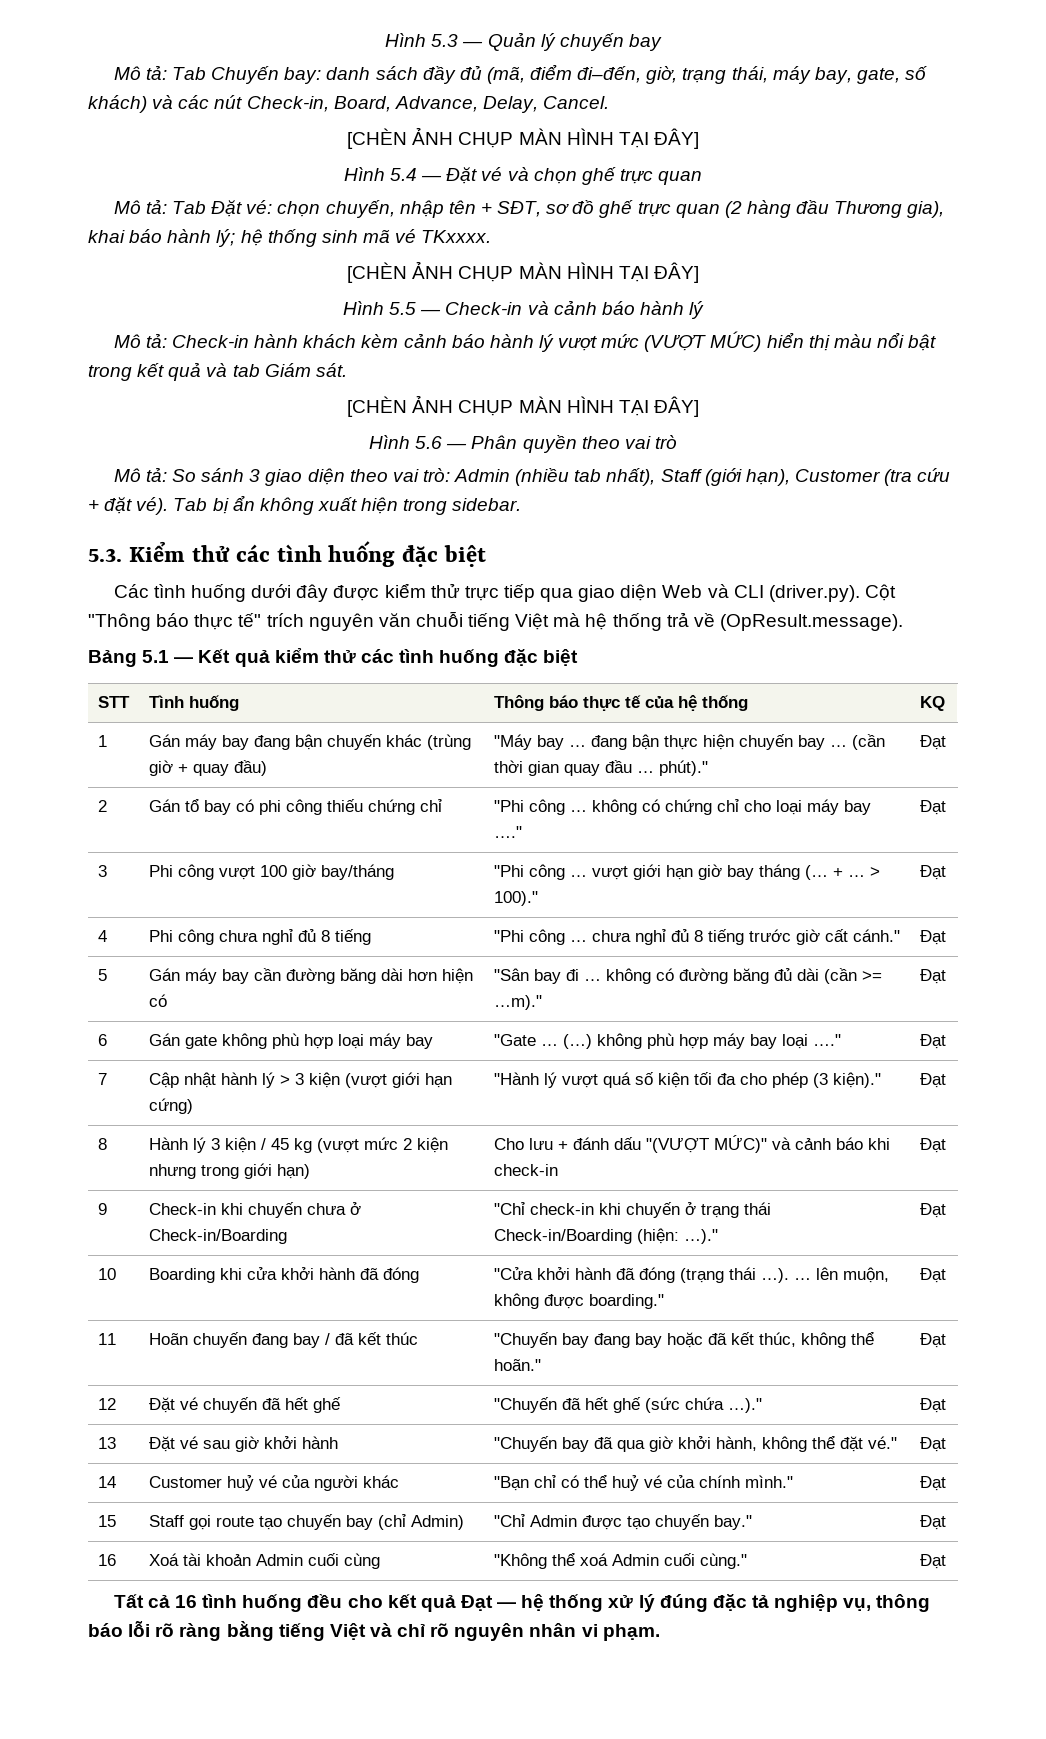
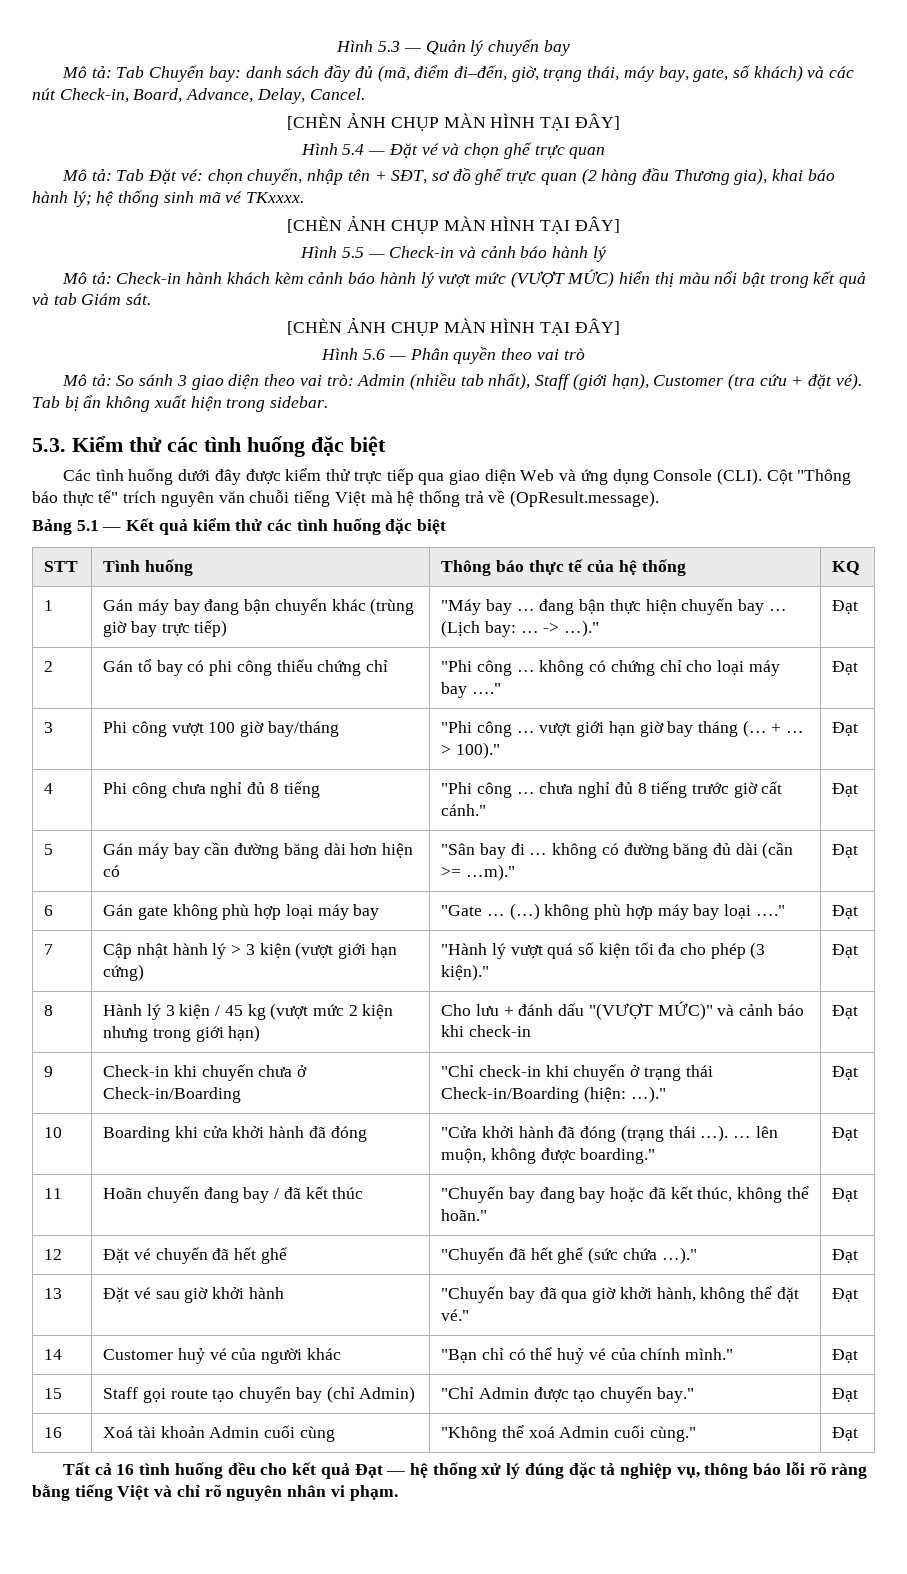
- Các tình huống dưới đây được kiểm thử trực tiếp qua giao diện Web và CLI (driver.py). Cột "Thông báo thực tế" trích nguyên văn chuỗi tiếng Việt mà hệ thống trả về (OpResult.message).
+ Các tình huống dưới đây được kiểm thử trực tiếp qua giao diện Web và ứng dụng Console (CLI). Cột "Thông báo thực tế" trích nguyên văn chuỗi tiếng Việt mà hệ thống trả về (OpResult.message).
- 1 | Gán máy bay đang bận chuyến khác (trùng giờ + quay đầu) | "Máy bay … đang bận thực hiện chuyến bay … (cần thời gian quay đầu … phút)." | Đạt
+ 1 | Gán máy bay đang bận chuyến khác (trùng giờ bay trực tiếp) | "Máy bay … đang bận thực hiện chuyến bay … (Lịch bay: … -> …)." | Đạt

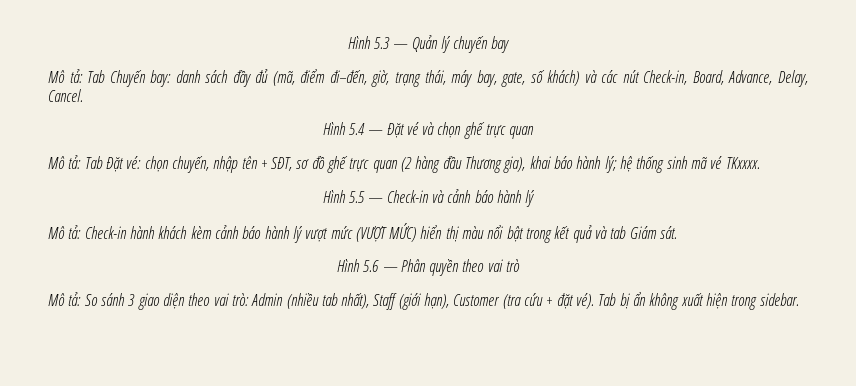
  Mô tả: Tab Chuyến bay: danh sách đầy đủ (mã, điểm đi–đến, giờ, trạng thái, máy bay, gate, số khách) và các nút Check-in, Board, Advance, Delay, Cancel.
- [CHÈN ẢNH CHỤP MÀN HÌNH TẠI ĐÂY]
  Mô tả: Tab Đặt vé: chọn chuyến, nhập tên + SĐT, sơ đồ ghế trực quan (2 hàng đầu Thương gia), khai báo hành lý; hệ thống sinh mã vé TKxxxx.
- [CHÈN ẢNH CHỤP MÀN HÌNH TẠI ĐÂY]
  Mô tả: Check-in hành khách kèm cảnh báo hành lý vượt mức (VƯỢT MỨC) hiển thị màu nổi bật trong kết quả và tab Giám sát.
- [CHÈN ẢNH CHỤP MÀN HÌNH TẠI ĐÂY]
- 5.3. Kiểm thử các tình huống đặc biệt
- Các tình huống dưới đây được kiểm thử trực tiếp qua giao diện Web và ứng dụng Console (CLI). Cột "Thông báo thực tế" trích nguyên văn chuỗi tiếng Việt mà hệ thống trả về (OpResult.message).
- Bảng 5.1 — Kết quả kiểm thử các tình huống đặc biệt
- STT | Tình huống | Thông báo thực tế của hệ thống | KQ
- 1 | Gán máy bay đang bận chuyến khác (trùng giờ bay trực tiếp) | "Máy bay … đang bận thực hiện chuyến bay … (Lịch bay: … -> …)." | Đạt
- 2 | Gán tổ bay có phi công thiếu chứng chỉ | "Phi công … không có chứng chỉ cho loại máy bay …." | Đạt
- 3 | Phi công vượt 100 giờ bay/tháng | "Phi công … vượt giới hạn giờ bay tháng (… + … > 100)." | Đạt
- 4 | Phi công chưa nghỉ đủ 8 tiếng | "Phi công … chưa nghỉ đủ 8 tiếng trước giờ cất cánh." | Đạt
- 5 | Gán máy bay cần đường băng dài hơn hiện có | "Sân bay đi … không có đường băng đủ dài (cần >= …m)." | Đạt
- 6 | Gán gate không phù hợp loại máy bay | "Gate … (…) không phù hợp máy bay loại …." | Đạt
- 7 | Cập nhật hành lý > 3 kiện (vượt giới hạn cứng) | "Hành lý vượt quá số kiện tối đa cho phép (3 kiện)." | Đạt
- 8 | Hành lý 3 kiện / 45 kg (vượt mức 2 kiện nhưng trong giới hạn) | Cho lưu + đánh dấu "(VƯỢT MỨC)" và cảnh báo khi check-in | Đạt
- 9 | Check-in khi chuyến chưa ở Check-in/Boarding | "Chỉ check-in khi chuyến ở trạng thái Check-in/Boarding (hiện: …)." | Đạt
- 10 | Boarding khi cửa khởi hành đã đóng | "Cửa khởi hành đã đóng (trạng thái …). … lên muộn, không được boarding." | Đạt
- 11 | Hoãn chuyến đang bay / đã kết thúc | "Chuyến bay đang bay hoặc đã kết thúc, không thể hoãn." | Đạt
- 12 | Đặt vé chuyến đã hết ghế | "Chuyến đã hết ghế (sức chứa …)." | Đạt
- 13 | Đặt vé sau giờ khởi hành | "Chuyến bay đã qua giờ khởi hành, không thể đặt vé." | Đạt
- 14 | Customer huỷ vé của người khác | "Bạn chỉ có thể huỷ vé của chính mình." | Đạt
- 15 | Staff gọi route tạo chuyến bay (chỉ Admin) | "Chỉ Admin được tạo chuyến bay." | Đạt
- 16 | Xoá tài khoản Admin cuối cùng | "Không thể xoá Admin cuối cùng." | Đạt
- Tất cả 16 tình huống đều cho kết quả Đạt — hệ thống xử lý đúng đặc tả nghiệp vụ, thông báo lỗi rõ ràng bằng tiếng Việt và chỉ rõ nguyên nhân vi phạm.

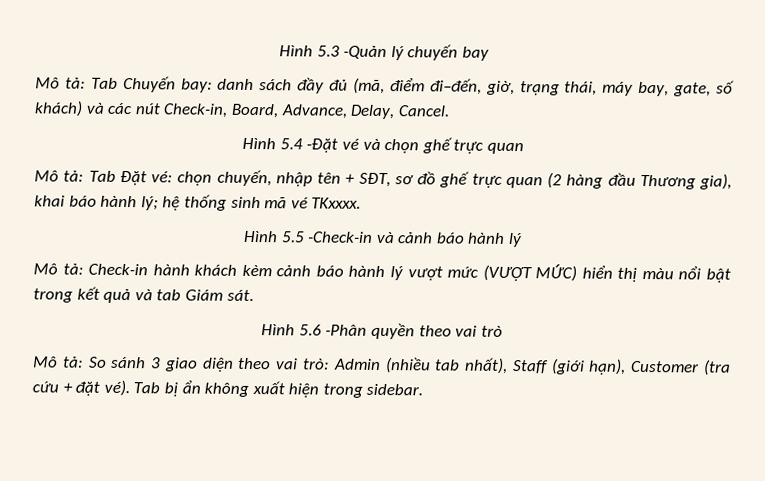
- Hình 5.3 — Quản lý chuyến bay
+ Hình 5.3 -Quản lý chuyến bay
- Hình 5.4 — Đặt vé và chọn ghế trực quan
+ Hình 5.4 -Đặt vé và chọn ghế trực quan
- Hình 5.5 — Check-in và cảnh báo hành lý
+ Hình 5.5 -Check-in và cảnh báo hành lý
- Hình 5.6 — Phân quyền theo vai trò
+ Hình 5.6 -Phân quyền theo vai trò

